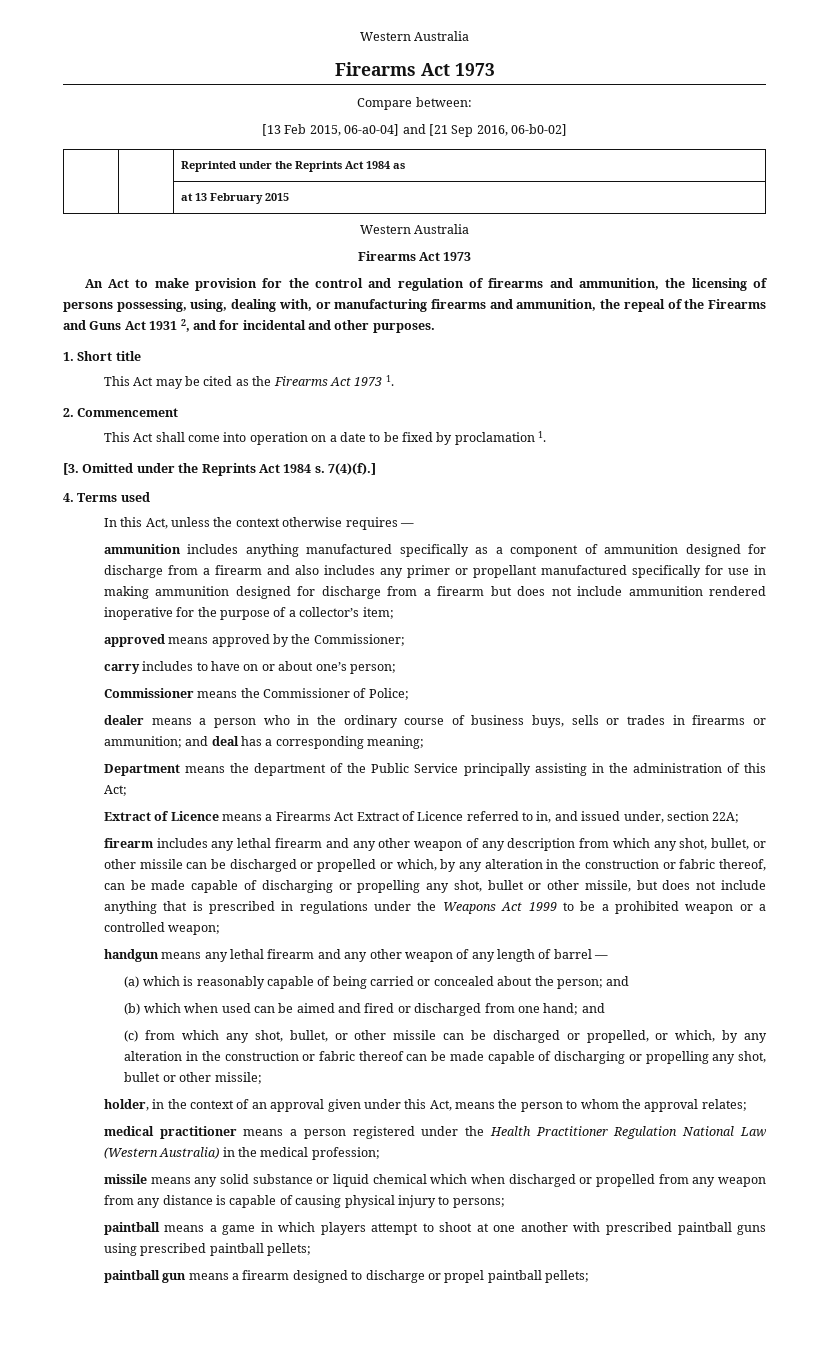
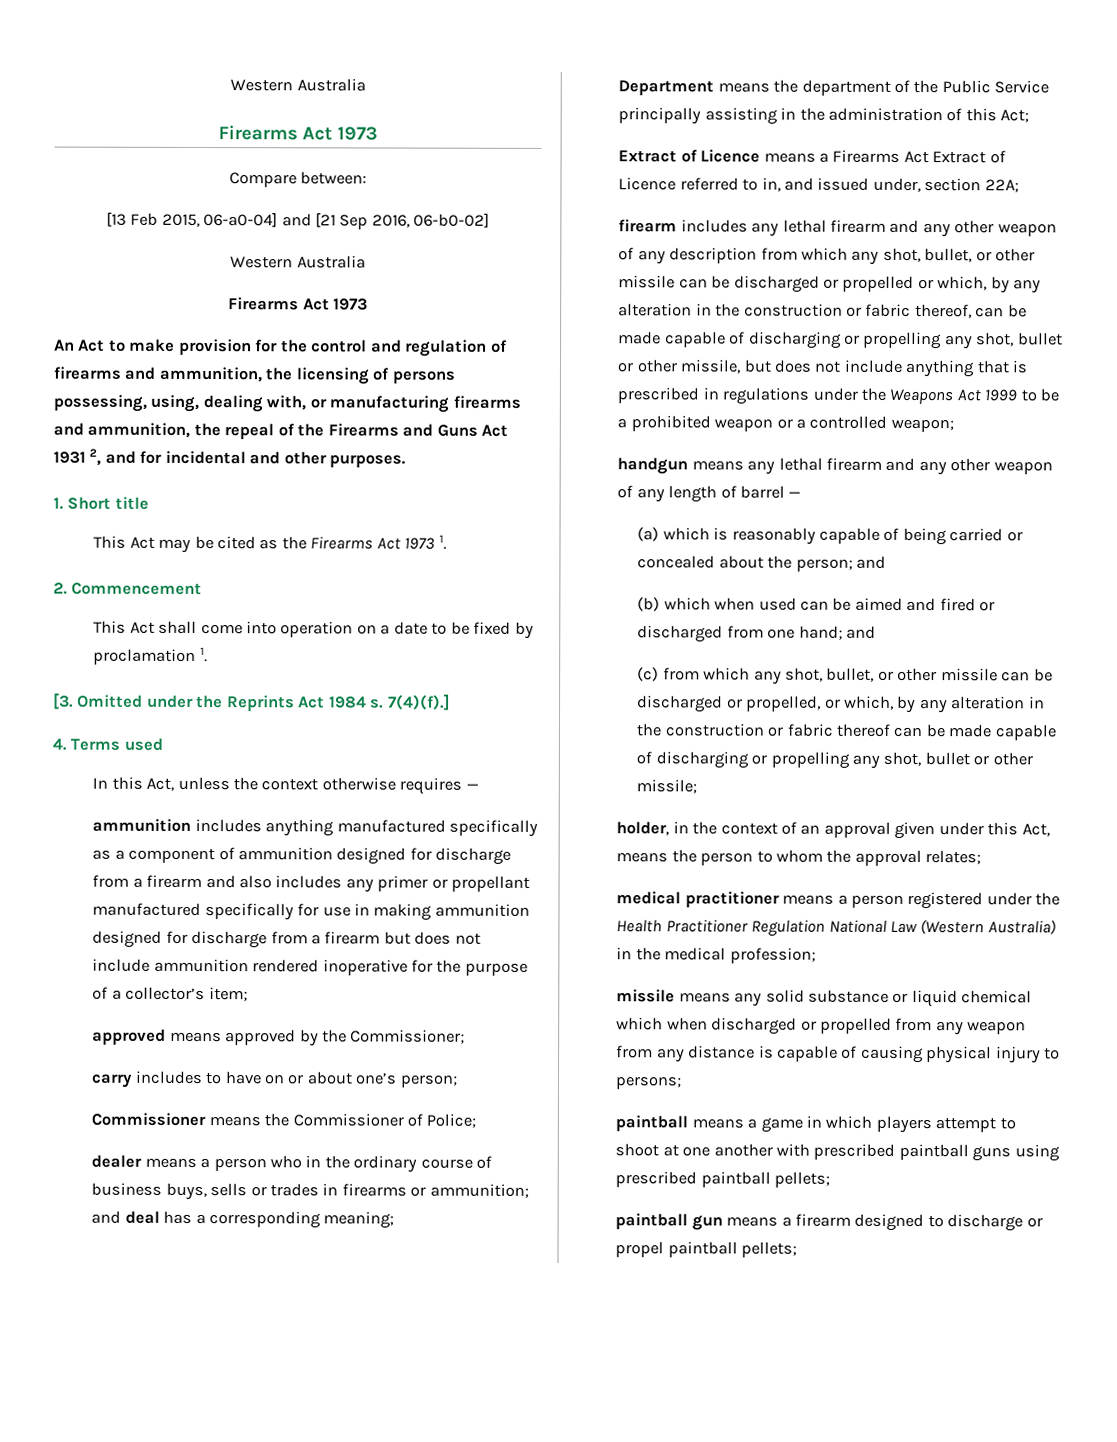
- | | Reprinted under the Reprints Act 1984 as
- | | at 13 February 2015

